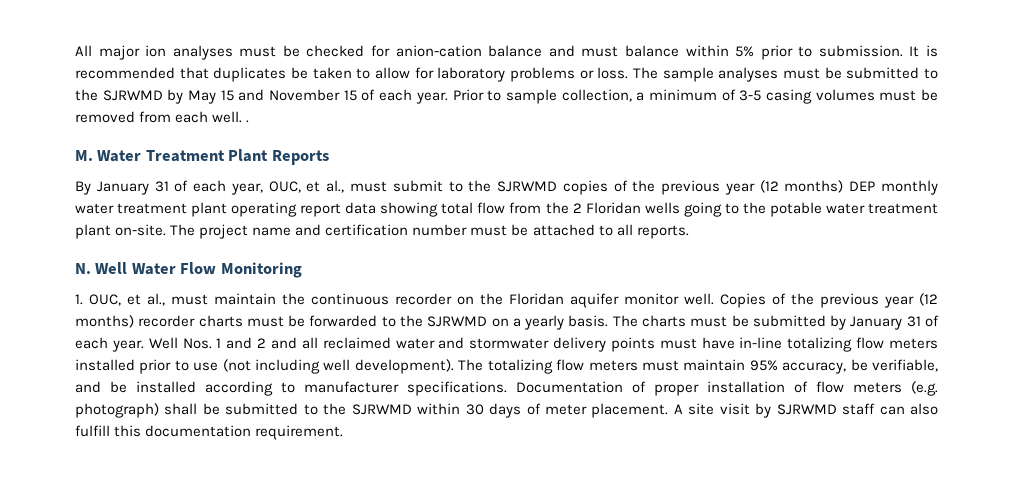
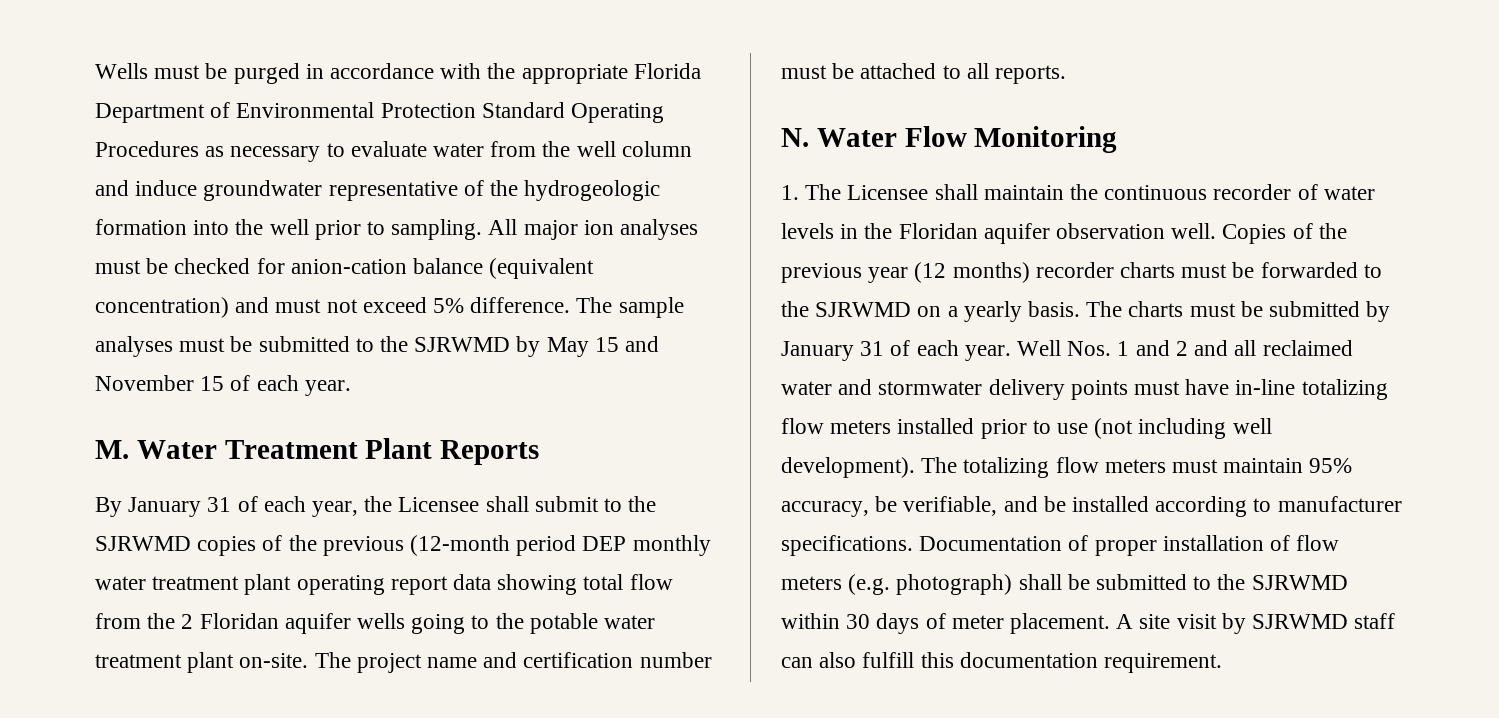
+ Wells must be purged in accordance with the appropriate Florida Department of Environmental Protection Standard Operating Procedures as necessary to evaluate water from the well column and induce groundwater representative of the hydrogeologic formation into the well prior to sampling.
- All major ion analyses must be checked for anion-cation balance and must balance within 5% prior to submission. It is recommended that duplicates be taken to allow for laboratory problems or loss.
+ All major ion analyses must be checked for anion-cation balance (equivalent concentration) and must not exceed 5% difference.
- Prior to sample collection, a minimum of 3-5 casing volumes must be removed from each well. .
- By January 31 of each year, OUC, et al., must submit to the SJRWMD copies of the previous year (12 months) DEP monthly water treatment plant operating report data showing total flow from the 2 Floridan wells going to the potable water treatment plant on-site.
+ By January 31 of each year, the Licensee shall submit to the SJRWMD copies of the previous (12-month period DEP monthly water treatment plant operating report data showing total flow from the 2 Floridan aquifer wells going to the potable water treatment plant on-site.
- N. Well Water Flow Monitoring
+ N. Water Flow Monitoring
- 1. OUC, et al., must maintain the continuous recorder on the Floridan aquifer monitor well.
+ 1. The Licensee shall maintain the continuous recorder of water levels in the Floridan aquifer observation well.

